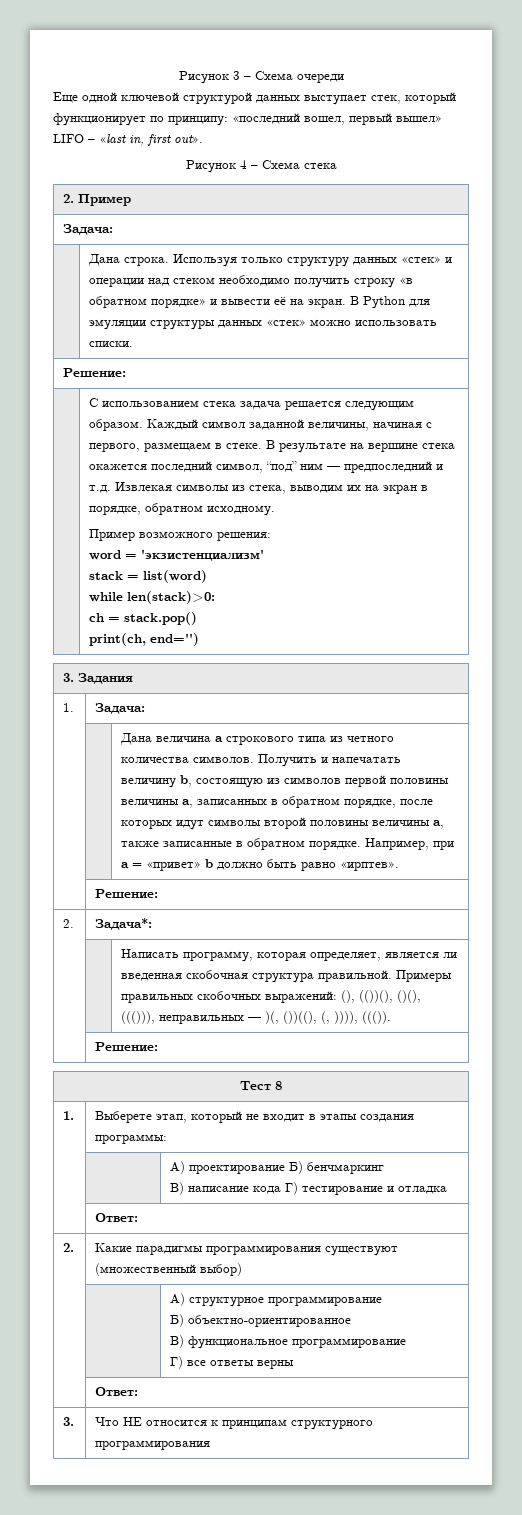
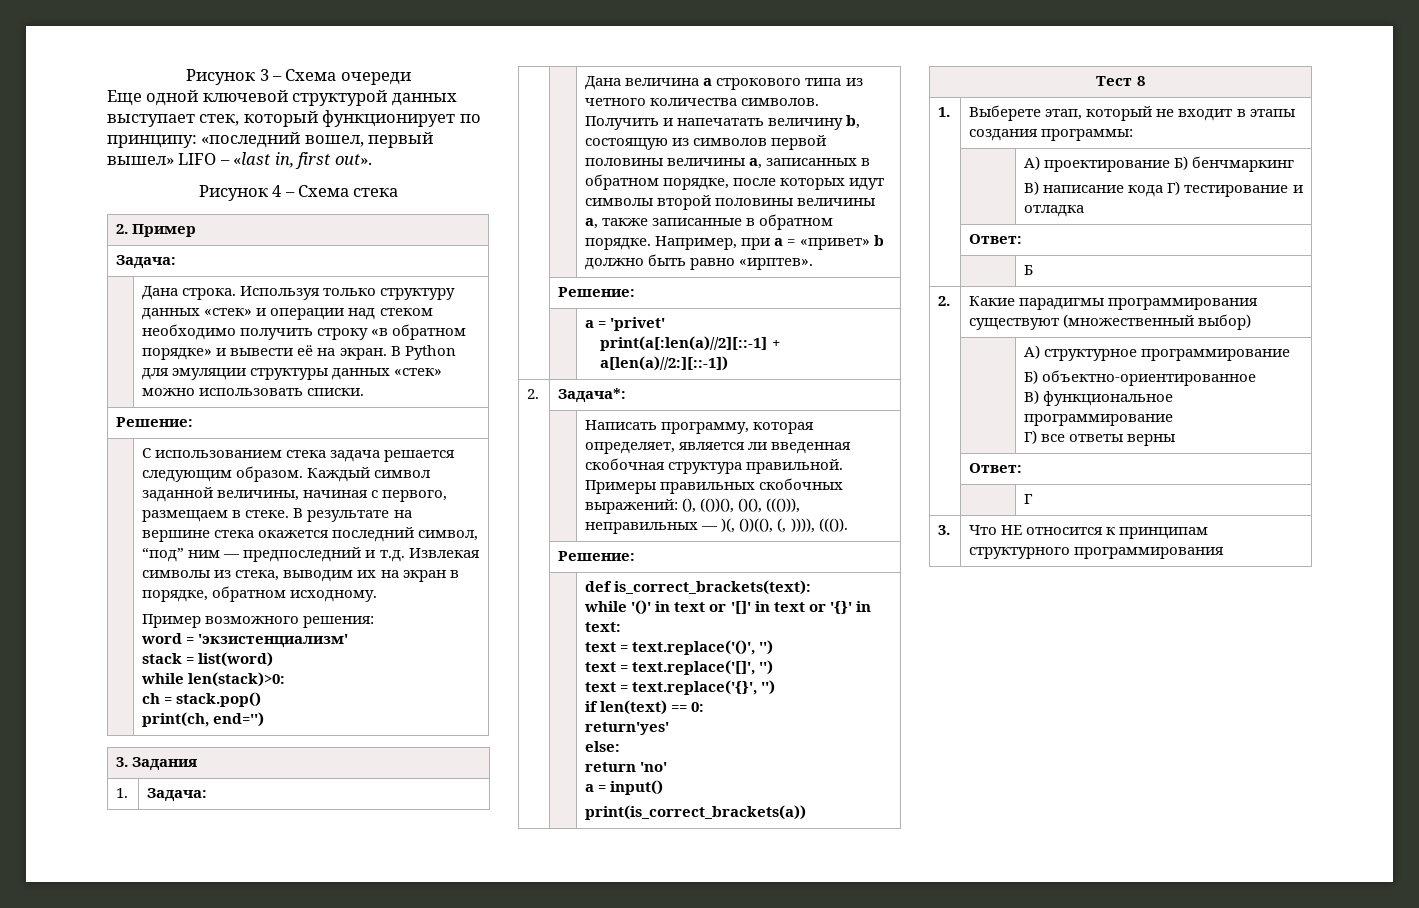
+ | | a = 'privet'
+ print(a[:len(a)//2][::-1] + a[len(a)//2:][::-1])
+ | | def is_correct_brackets(text):
+ while '()' in text or '[]' in text or '{}' in text:
+ text = text.replace('()', '')
+ text = text.replace('[]', '')
+ text = text.replace('{}', '')
+ if len(text) == 0:
+ return'yes'
+ else:
+ return 'no'
+ a = input()
+ print(is_correct_brackets(a))
+ | | Б
+ | | Г

